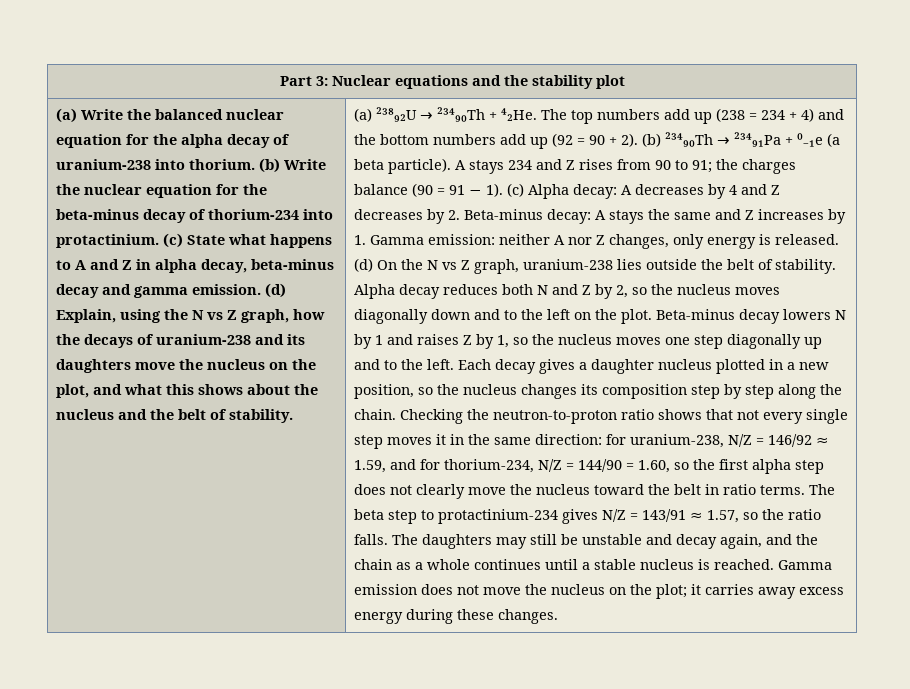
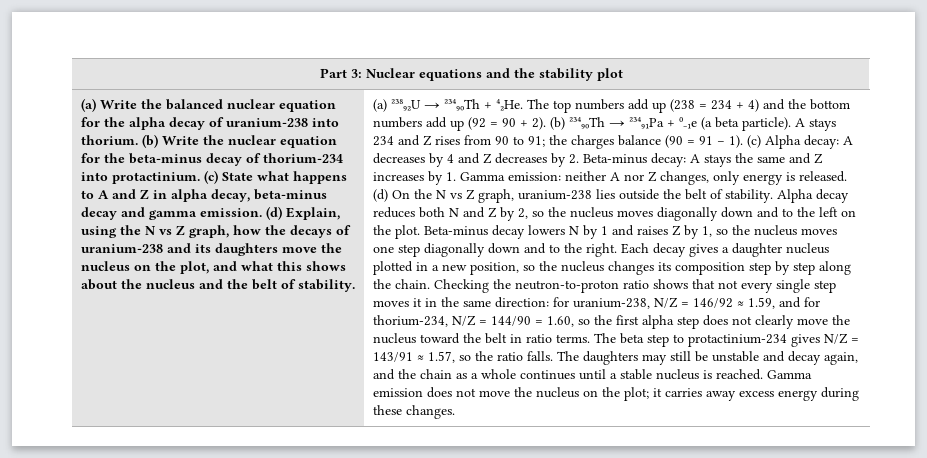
- Beta-minus decay lowers N by 1 and raises Z by 1, so the nucleus moves one step diagonally up and to the left.
+ Beta-minus decay lowers N by 1 and raises Z by 1, so the nucleus moves one step diagonally down and to the right.

